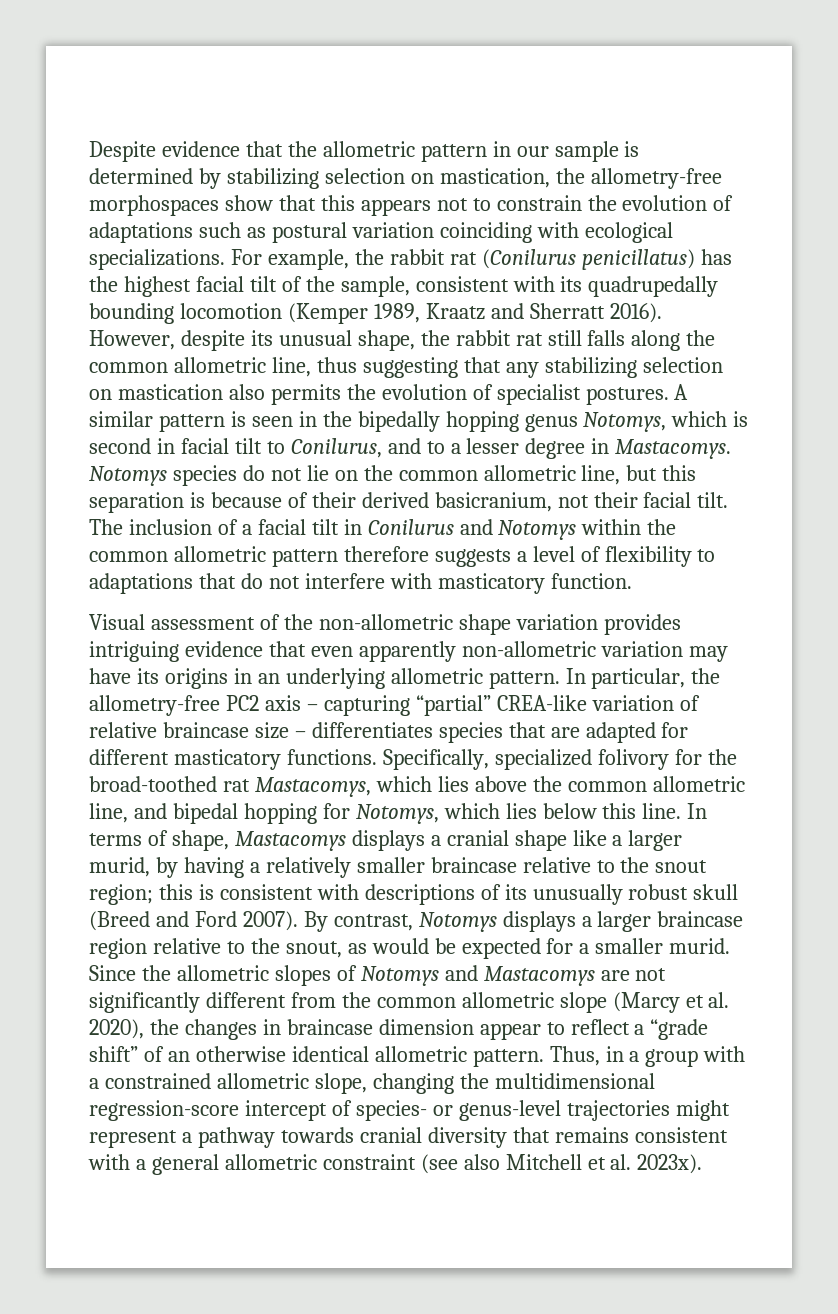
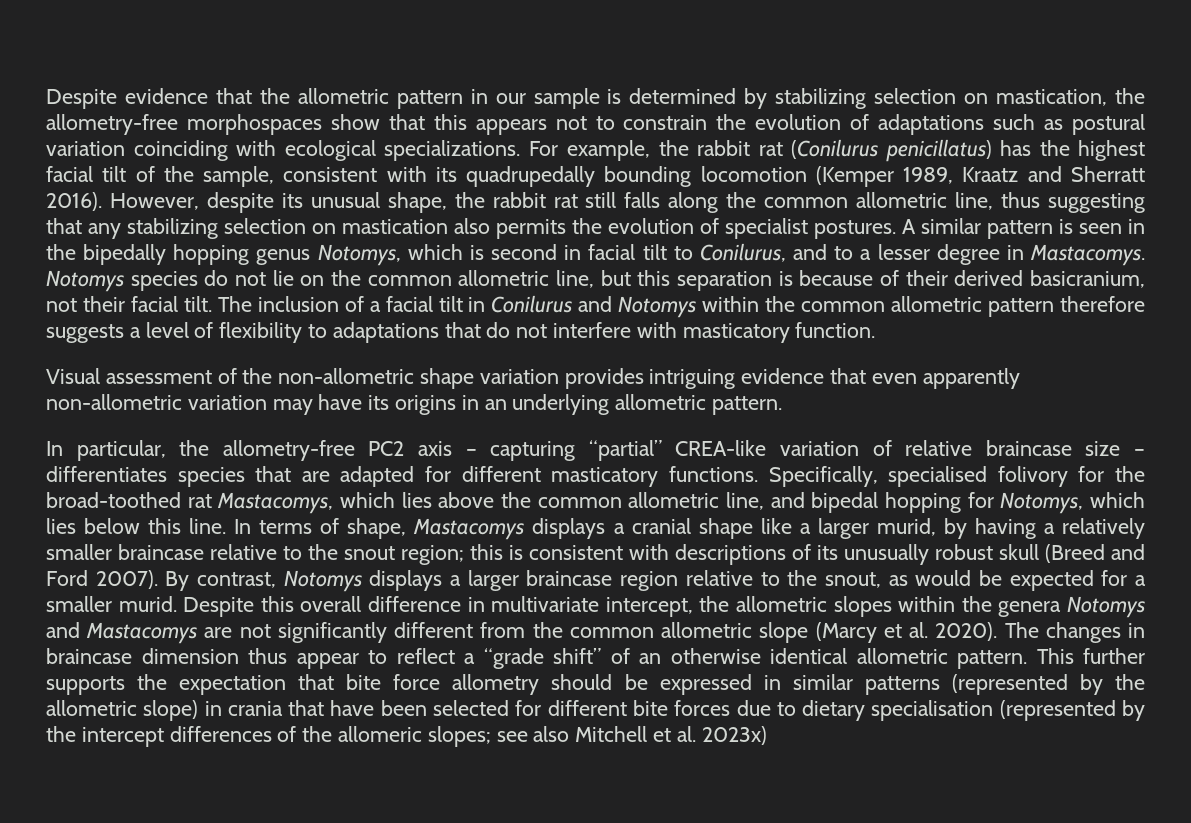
- Visual assessment of the non-allometric shape variation provides intriguing evidence that even apparently non-allometric variation may have its origins in an underlying allometric pattern. In particular, the allometry-free PC2 axis – capturing “partial” CREA-like variation of relative braincase size – differentiates species that are adapted for different masticatory functions.
+ Visual assessment of the non-allometric shape variation provides intriguing evidence that even apparently non-allometric variation may have its origins in an underlying allometric pattern.
+ In particular, the allometry-free PC2 axis – capturing “partial” CREA-like variation of relative braincase size – differentiates species that are adapted for different masticatory functions.
- Specifically, specialized folivory for the broad-toothed rat Mastacomys, which lies above the common allometric line, and bipedal hopping for Notomys, which lies below this line.
+ Specifically, specialised folivory for the broad-toothed rat Mastacomys, which lies above the common allometric line, and bipedal hopping for Notomys, which lies below this line.
- Since the allometric slopes of Notomys and Mastacomys are not significantly different from the common allometric slope (Marcy et al. 2020), the changes in braincase dimension appear to reflect a “grade shift” of an otherwise identical allometric pattern.
+ Despite this overall difference in multivariate intercept, the allometric slopes within the genera Notomys and Mastacomys are not significantly different from the common allometric slope (Marcy et al. 2020). The changes in braincase dimension thus appear to reflect a “grade shift” of an otherwise identical allometric pattern.
- Thus, in a group with a constrained allometric slope, changing the multidimensional regression-score intercept of species- or genus-level trajectories might represent a pathway towards cranial diversity that remains consistent with a general allometric constraint (see also Mitchell et al. 2023x).
+ This further supports the expectation that bite force allometry should be expressed in similar patterns (represented by the allometric slope) in crania that have been selected for different bite forces due to dietary specialisation (represented by the intercept differences of the allomeric slopes; see also Mitchell et al. 2023x)

